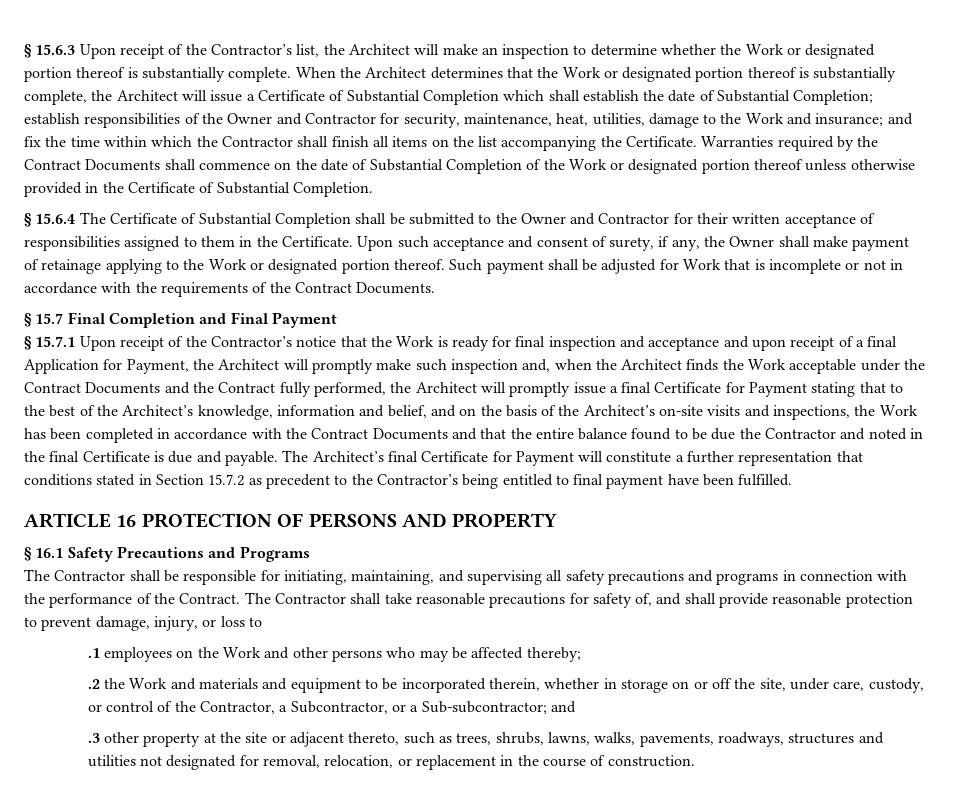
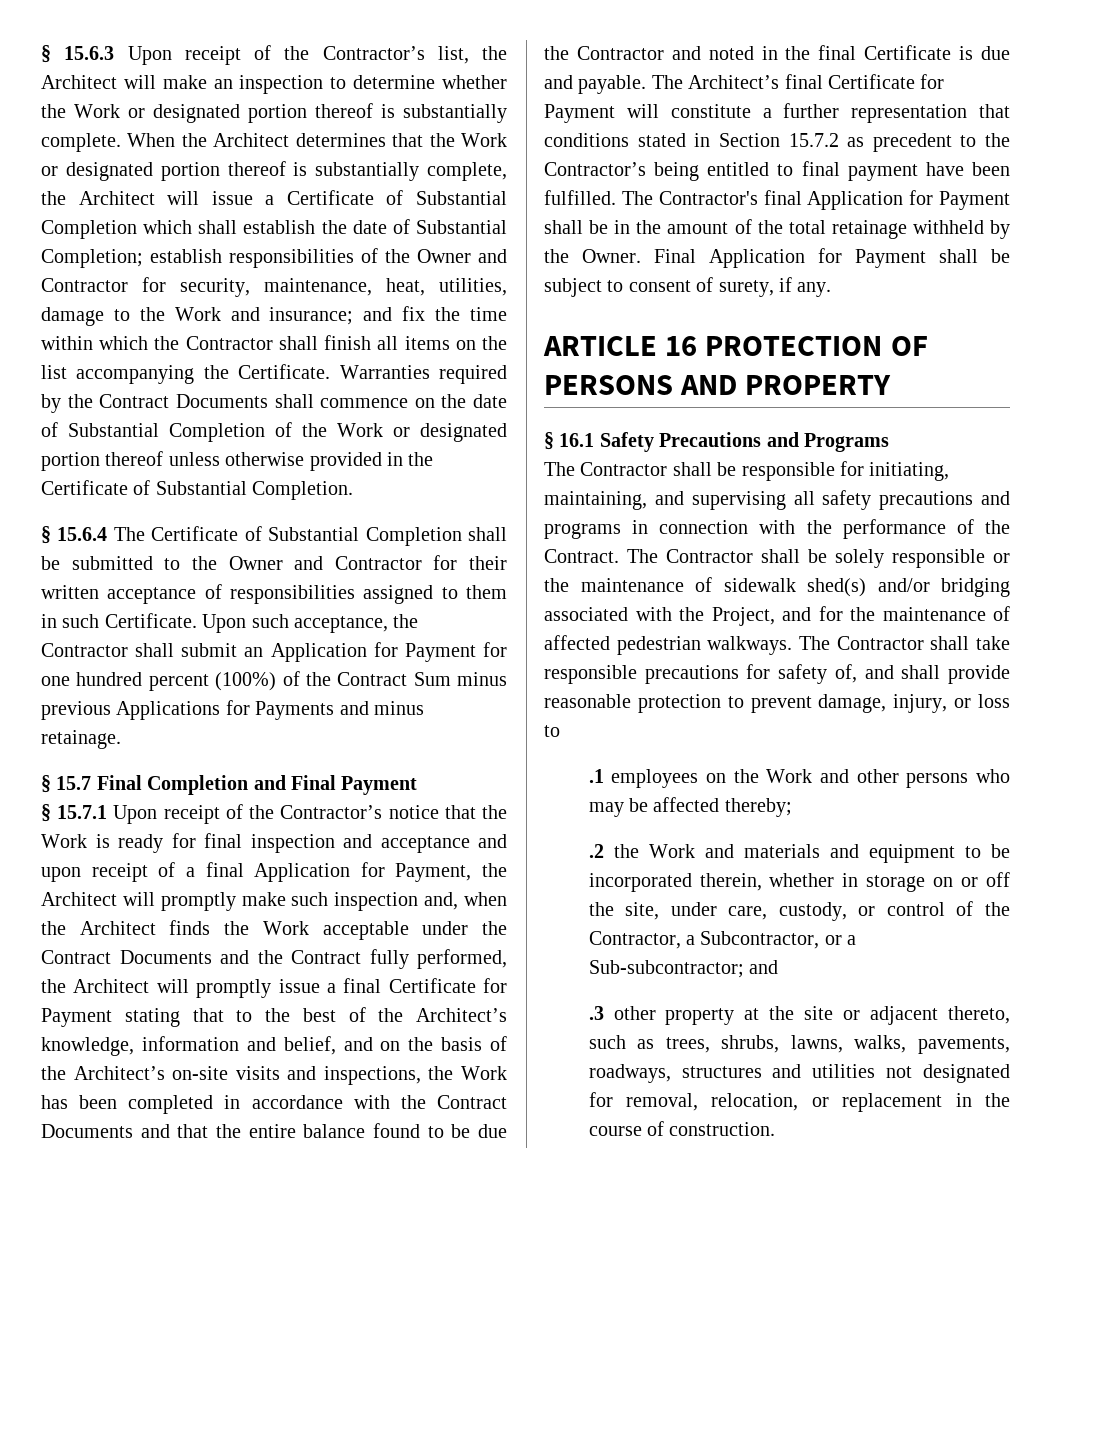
- § 15.6.4 The Certificate of Substantial Completion shall be submitted to the Owner and Contractor for their written acceptance of responsibilities assigned to them in the Certificate.
+ § 15.6.4 The Certificate of Substantial Completion shall be submitted to the Owner and Contractor for their written acceptance of responsibilities assigned to them in such Certificate.
- Upon such acceptance and consent of surety, if any, the Owner shall make payment of retainage applying to the Work or designated portion thereof. Such payment shall be adjusted for Work that is incomplete or not in accordance with the requirements of the Contract Documents.
+ Upon such acceptance, the Contractor shall submit an Application for Payment for one hundred percent (100%) of the Contract Sum minus previous Applications for Payments and minus retainage.
+ The Contractor's final Application for Payment shall be in the amount of the total retainage withheld by the Owner. Final Application for Payment shall be subject to consent of surety, if any.
- The Contractor shall take reasonable precautions for safety of, and shall provide reasonable protection to prevent damage, injury, or loss to
+ The Contractor shall be solely responsible or the maintenance of sidewalk shed(s) and/or bridging associated with the Project, and for the maintenance of affected pedestrian walkways. The Contractor shall take responsible precautions for safety of, and shall provide reasonable protection to prevent damage, injury, or loss to

